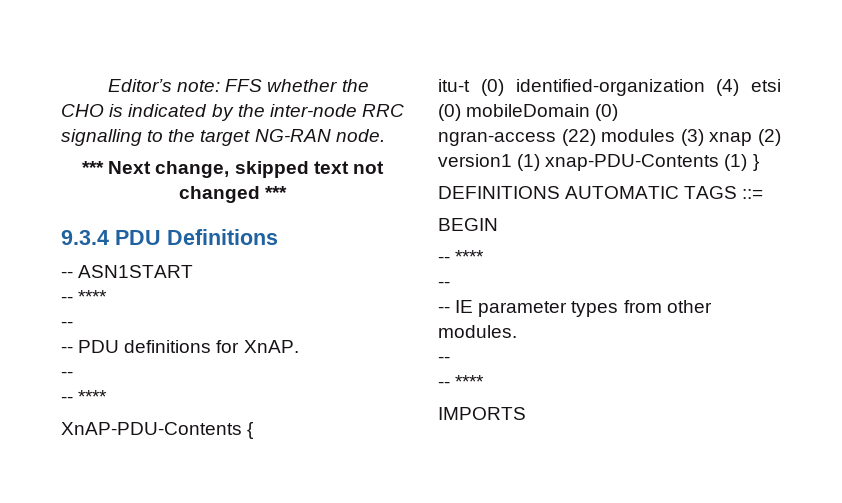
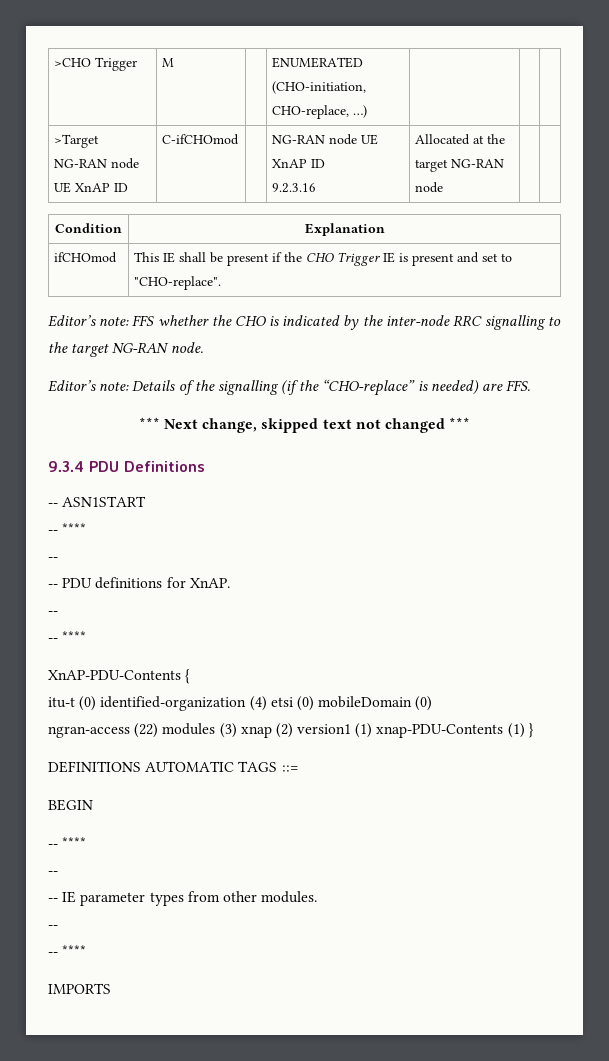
+ >CHO Trigger | M | | ENUMERATED (CHO-initiation, CHO-replace, …) | | |
+ >Target NG-RAN node UE XnAP ID | C-ifCHOmod | | NG-RAN node UE XnAP ID
+ 9.2.3.16 | Allocated at the target NG-RAN node | |
+ Condition | Explanation
+ ifCHOmod | This IE shall be present if the CHO Trigger IE is present and set to "CHO-replace".
+ Editor’s note: Details of the signalling (if the “CHO-replace” is needed) are FFS.

